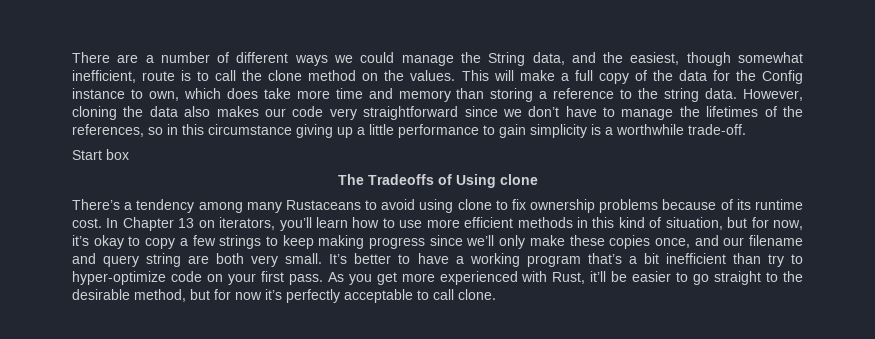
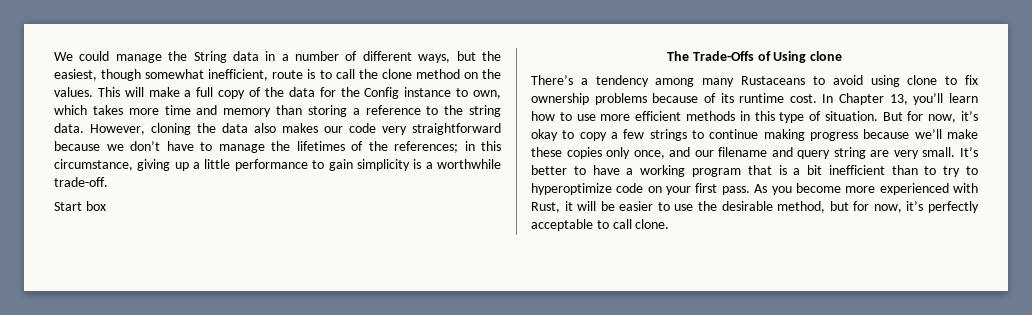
- There are a number of different ways we could manage the String data, and the easiest, though somewhat inefficient, route is to call the clone method on the values.
+ We could manage the String data in a number of different ways, but the easiest, though somewhat inefficient, route is to call the clone method on the values.
- This will make a full copy of the data for the Config instance to own, which does take more time and memory than storing a reference to the string data.
+ This will make a full copy of the data for the Config instance to own, which takes more time and memory than storing a reference to the string data.
- However, cloning the data also makes our code very straightforward since we don’t have to manage the lifetimes of the references, so in this circumstance giving up a little performance to gain simplicity is a worthwhile trade-off.
+ However, cloning the data also makes our code very straightforward because we don’t have to manage the lifetimes of the references; in this circumstance, giving up a little performance to gain simplicity is a worthwhile trade-off.
- The Tradeoffs of Using clone
+ The Trade-Offs of Using clone
- In Chapter 13 on iterators, you’ll learn how to use more efficient methods in this kind of situation, but for now, it’s okay to copy a few strings to keep making progress since we’ll only make these copies once, and our filename and query string are both very small.
+ In Chapter 13, you’ll learn how to use more efficient methods in this type of situation. But for now, it’s okay to copy a few strings to continue making progress because we’ll make these copies only once, and our filename and query string are very small.
- It’s better to have a working program that’s a bit inefficient than try to hyper-optimize code on your first pass.
+ It’s better to have a working program that is a bit inefficient than to try to hyperoptimize code on your first pass.
- As you get more experienced with Rust, it’ll be easier to go straight to the desirable method, but for now it’s perfectly acceptable to call clone.
+ As you become more experienced with Rust, it will be easier to use the desirable method, but for now, it’s perfectly acceptable to call clone.

